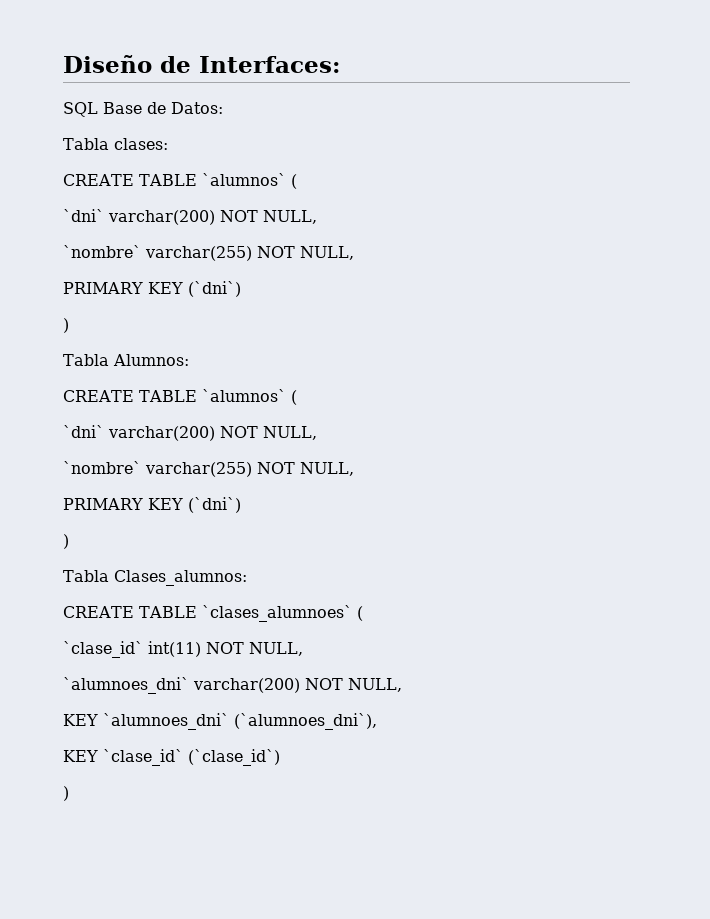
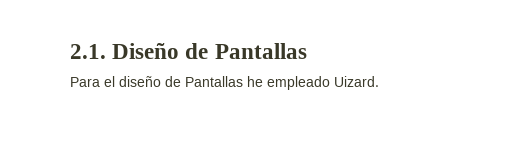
- Diseño de Interfaces:
- SQL Base de Datos:
- Tabla clases:
- CREATE TABLE `alumnos` (
- `dni` varchar(200) NOT NULL,
- `nombre` varchar(255) NOT NULL,
- PRIMARY KEY (`dni`)
- )
- Tabla Alumnos:
- CREATE TABLE `alumnos` (
- `dni` varchar(200) NOT NULL,
- `nombre` varchar(255) NOT NULL,
- PRIMARY KEY (`dni`)
- )
- Tabla Clases_alumnos:
- CREATE TABLE `clases_alumnoes` (
- `clase_id` int(11) NOT NULL,
- `alumnoes_dni` varchar(200) NOT NULL,
- KEY `alumnoes_dni` (`alumnoes_dni`),
- KEY `clase_id` (`clase_id`)
- )
+ 2.1. Diseño de Pantallas
+ Para el diseño de Pantallas he empleado Uizard.

